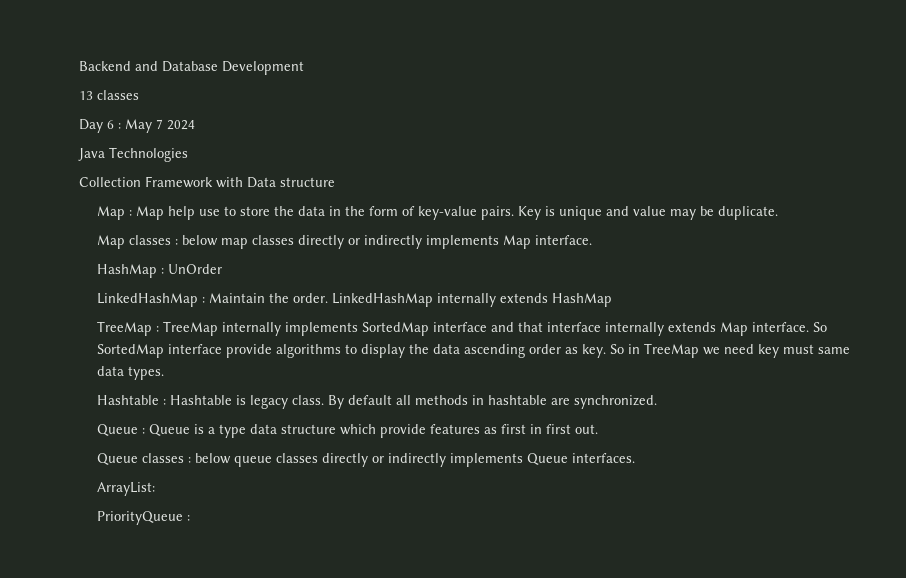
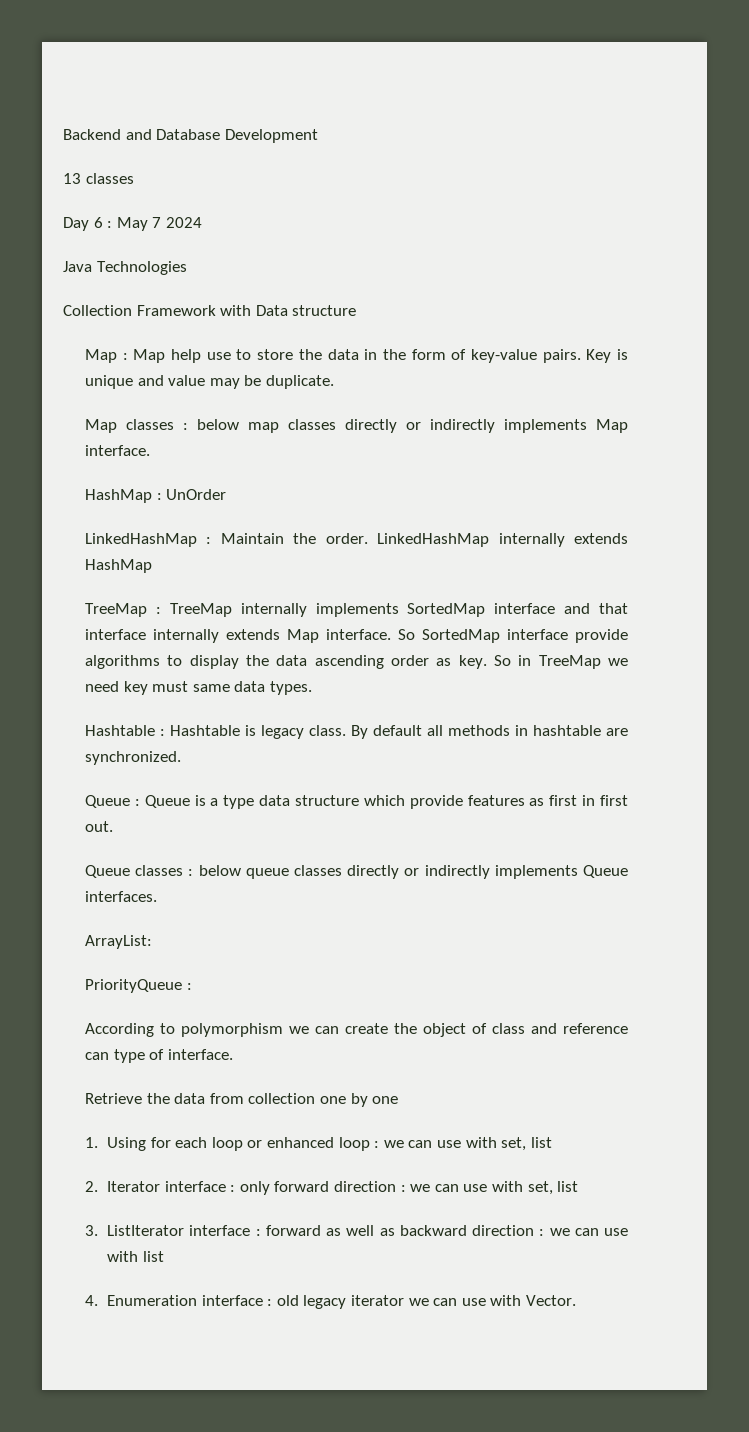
+ According to polymorphism we can create the object of class and reference can type of interface.
+ Retrieve the data from collection one by one
+ 1. Using for each loop or enhanced loop : we can use with set, list
+ 2. Iterator interface : only forward direction : we can use with set, list
+ 3. ListIterator interface : forward as well as backward direction : we can use with list
+ 4. Enumeration interface : old legacy iterator we can use with Vector.

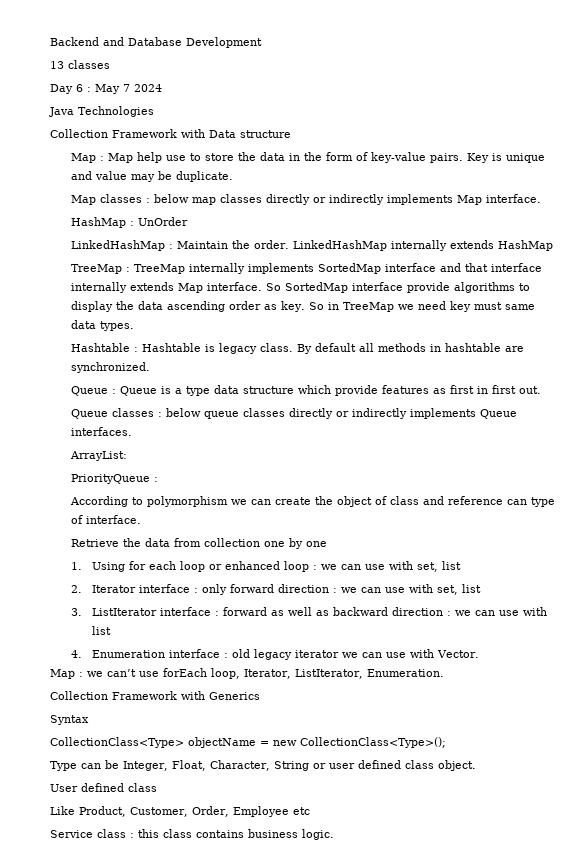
+ Map : we can’t use forEach loop, Iterator, ListIterator, Enumeration.
+ Collection Framework with Generics
+ Syntax
+ CollectionClass<Type> objectName = new CollectionClass<Type>();
+ Type can be Integer, Float, Character, String or user defined class object.
+ User defined class
+ Like Product, Customer, Order, Employee etc
+ Service class : this class contains business logic.

